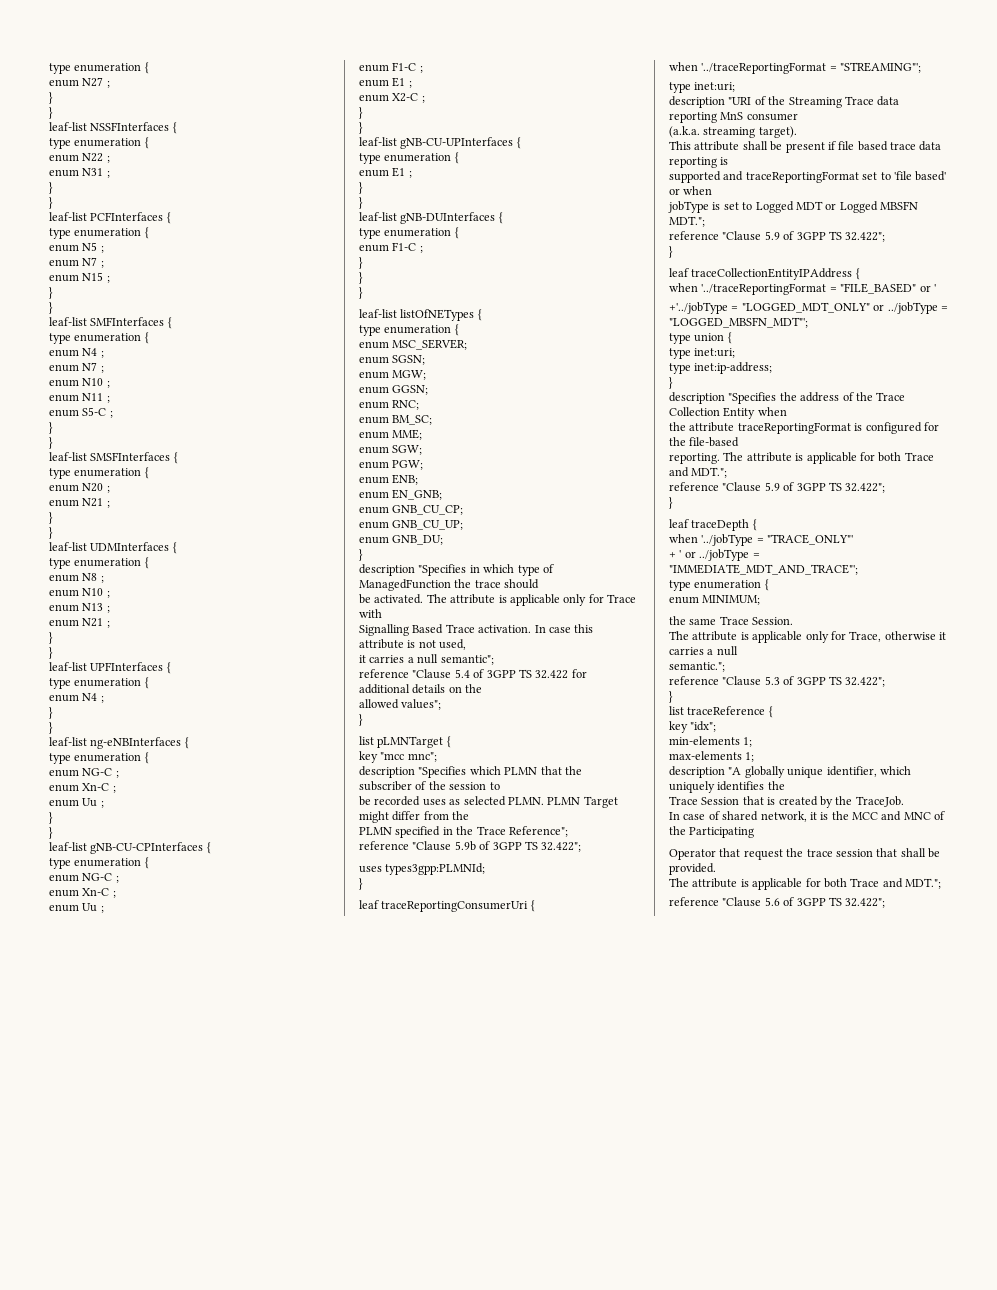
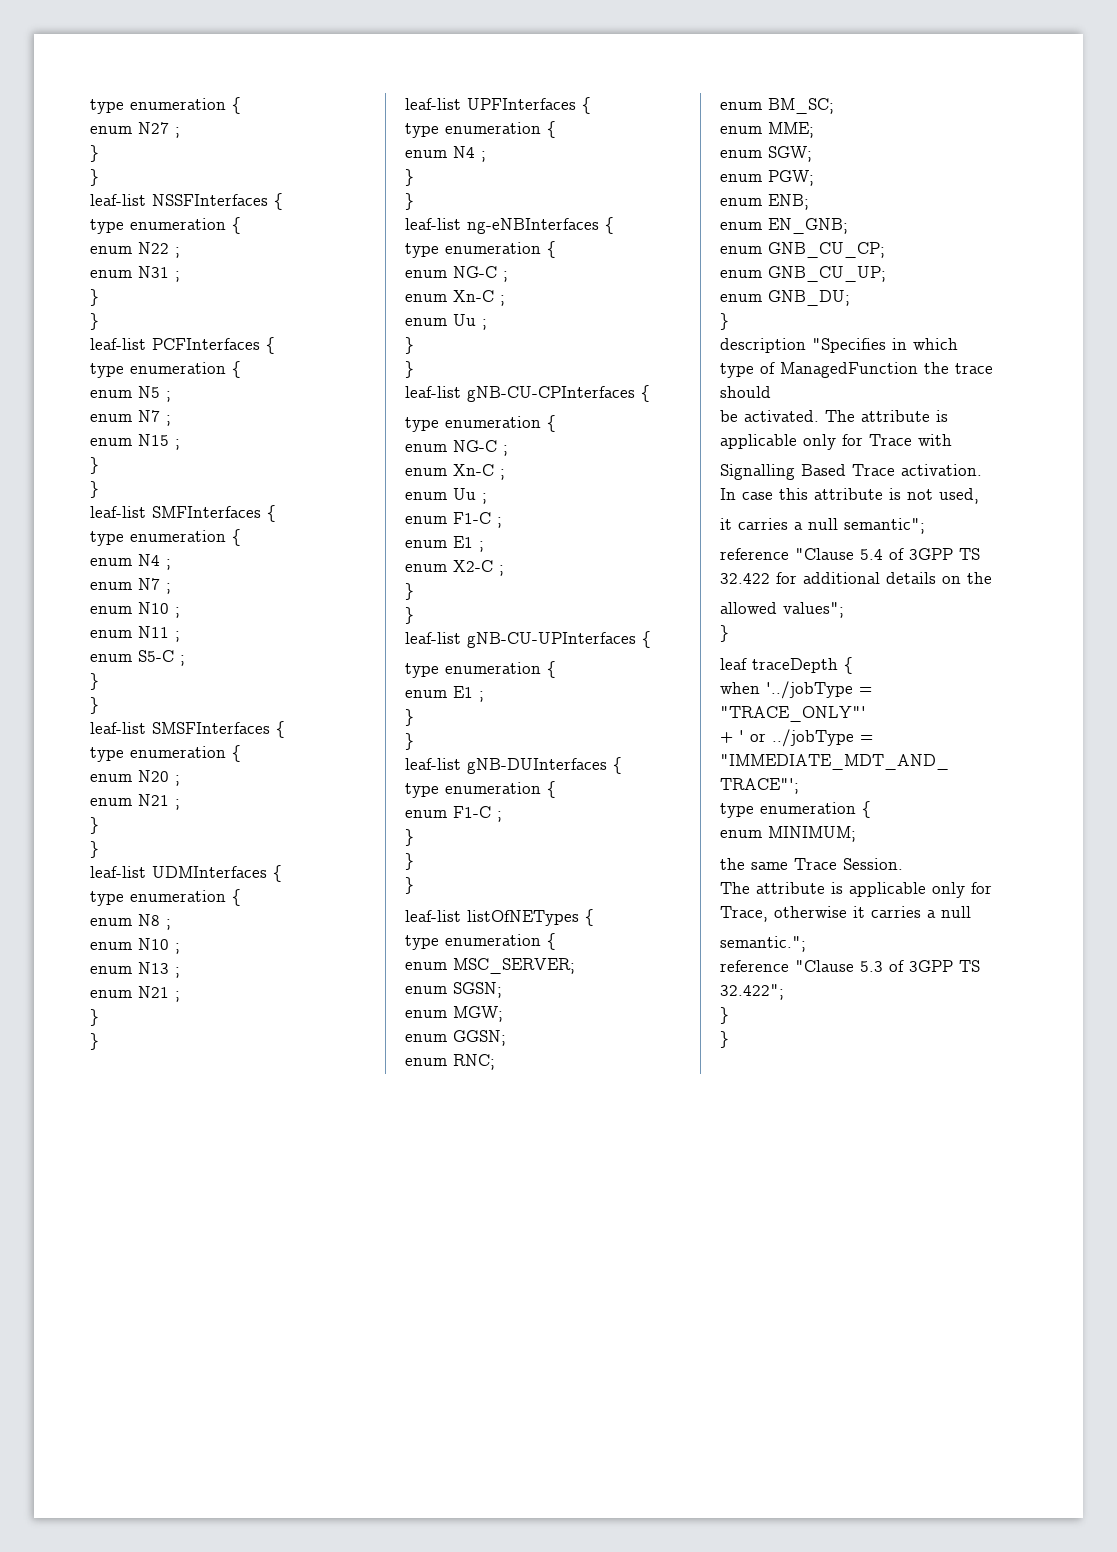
- list pLMNTarget {
- key "mcc mnc";
- description "Specifies which PLMN that the subscriber of the session to
- be recorded uses as selected PLMN. PLMN Target might differ from the
- PLMN specified in the Trace Reference";
- reference "Clause 5.9b of 3GPP TS 32.422";
- uses types3gpp:PLMNId;
- }
- leaf traceReportingConsumerUri {
- when '../traceReportingFormat = "STREAMING"';
- type inet:uri;
- description "URI of the Streaming Trace data reporting MnS consumer
- (a.k.a. streaming target).
- This attribute shall be present if file based trace data reporting is
- supported and traceReportingFormat set to 'file based' or when
- jobType is set to Logged MDT or Logged MBSFN MDT.";
- reference "Clause 5.9 of 3GPP TS 32.422";
- }
- leaf traceCollectionEntityIPAddress {
- when '../traceReportingFormat = "FILE_BASED" or '
- +'../jobType = "LOGGED_MDT_ONLY" or ../jobType = "LOGGED_MBSFN_MDT"';
- type union {
- type inet:uri;
- type inet:ip-address;
- }
- description "Specifies the address of the Trace Collection Entity when
- the attribute traceReportingFormat is configured for the file-based
- reporting. The attribute is applicable for both Trace and MDT.";
- reference "Clause 5.9 of 3GPP TS 32.422";
- }
  reference "Clause 5.3 of 3GPP TS 32.422";
  }
- list traceReference {
- key "idx";
- min-elements 1;
- max-elements 1;
- description "A globally unique identifier, which uniquely identifies the
- Trace Session that is created by the TraceJob.
- In case of shared network, it is the MCC and MNC of the Participating
- Operator that request the trace session that shall be provided.
- The attribute is applicable for both Trace and MDT.";
- reference "Clause 5.6 of 3GPP TS 32.422";
+ }

